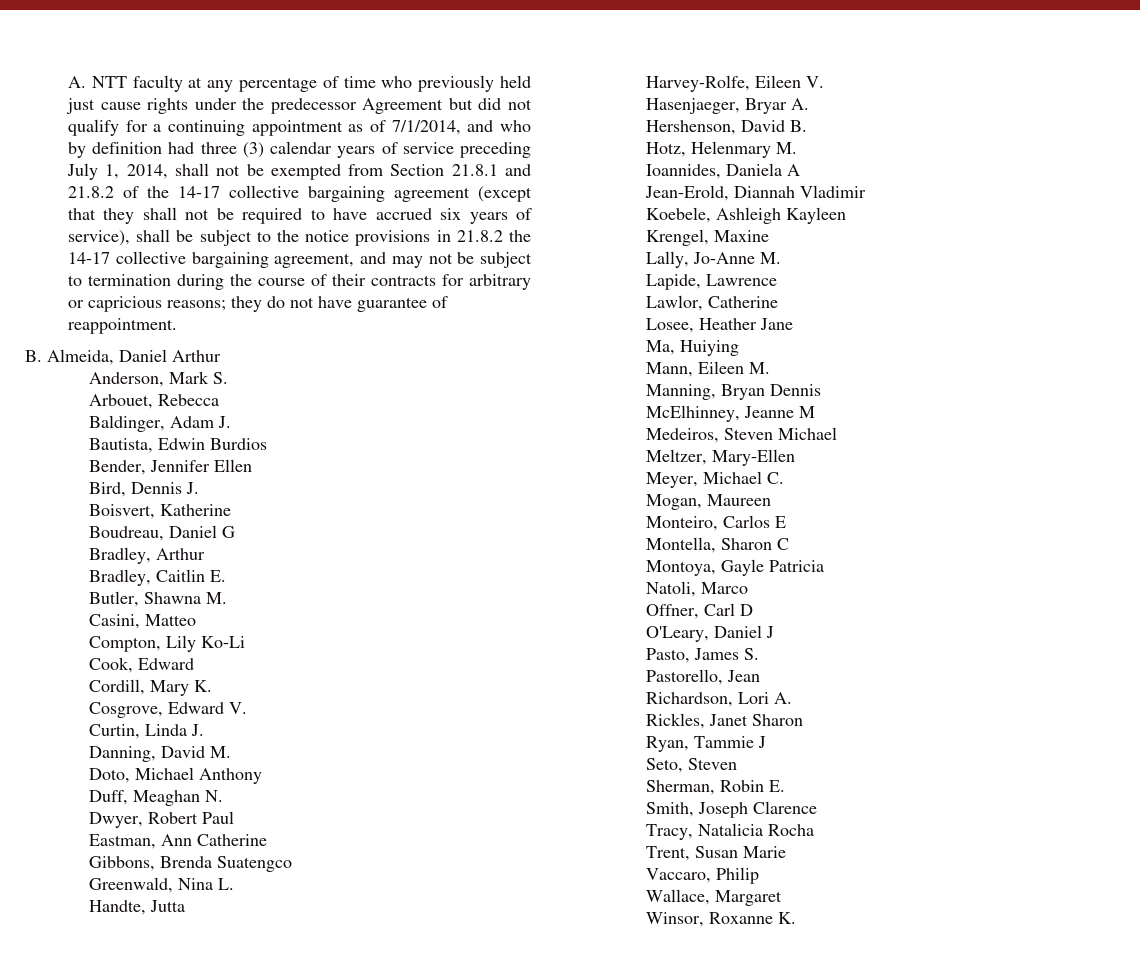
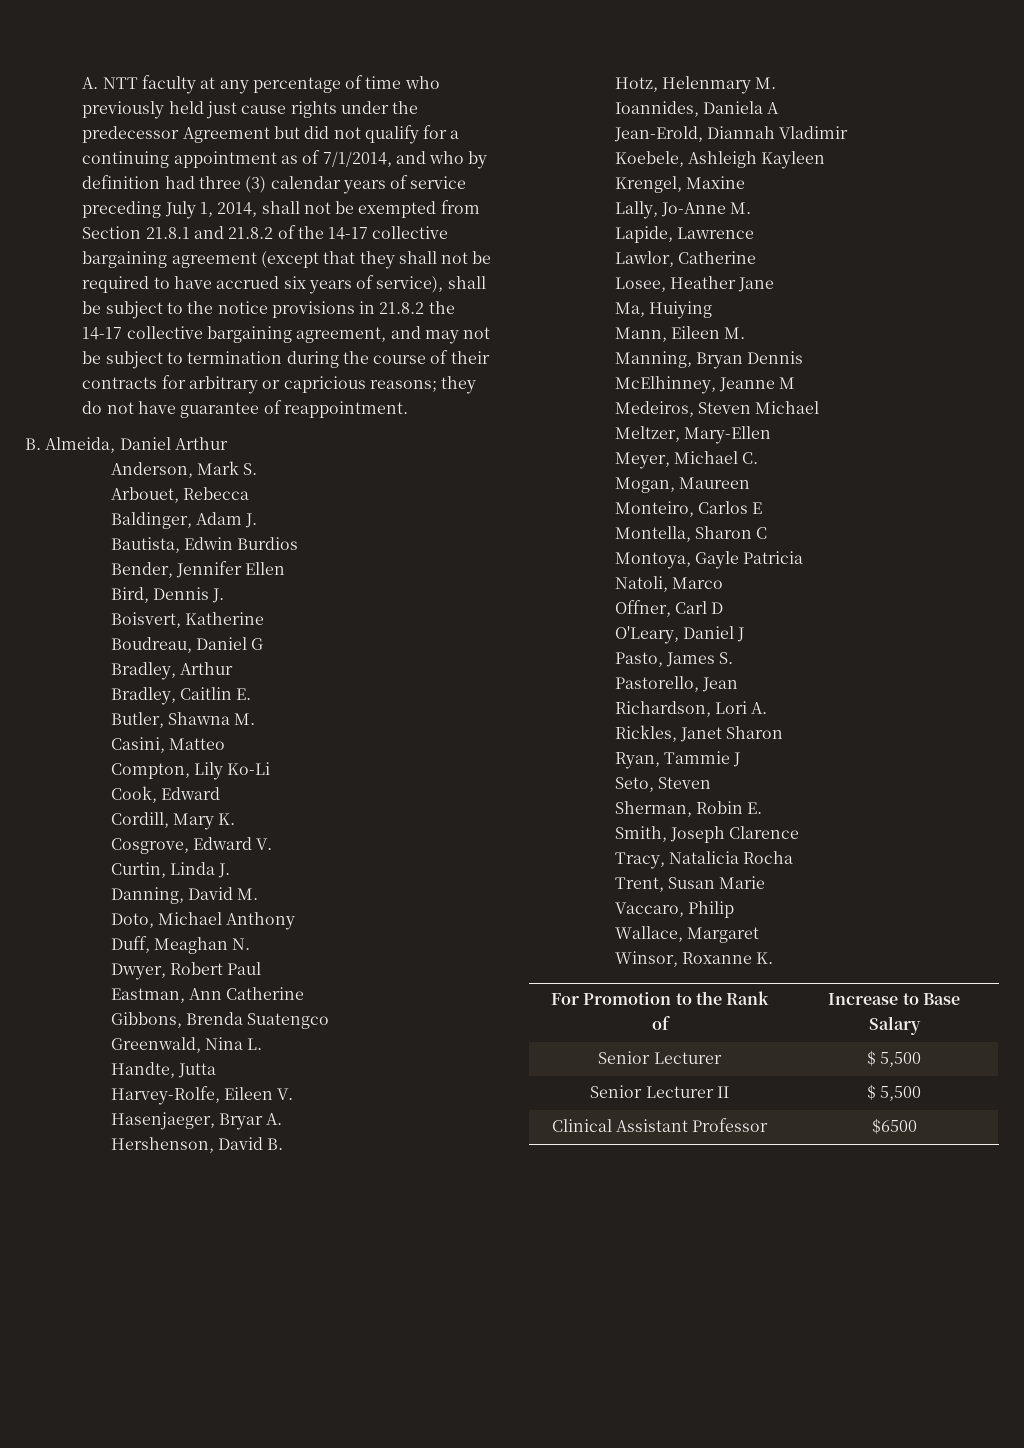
+ For Promotion to the Rank of | Increase to Base Salary
+ Senior Lecturer | $ 5,500
+ Senior Lecturer II | $ 5,500
+ Clinical Assistant Professor | $6500

